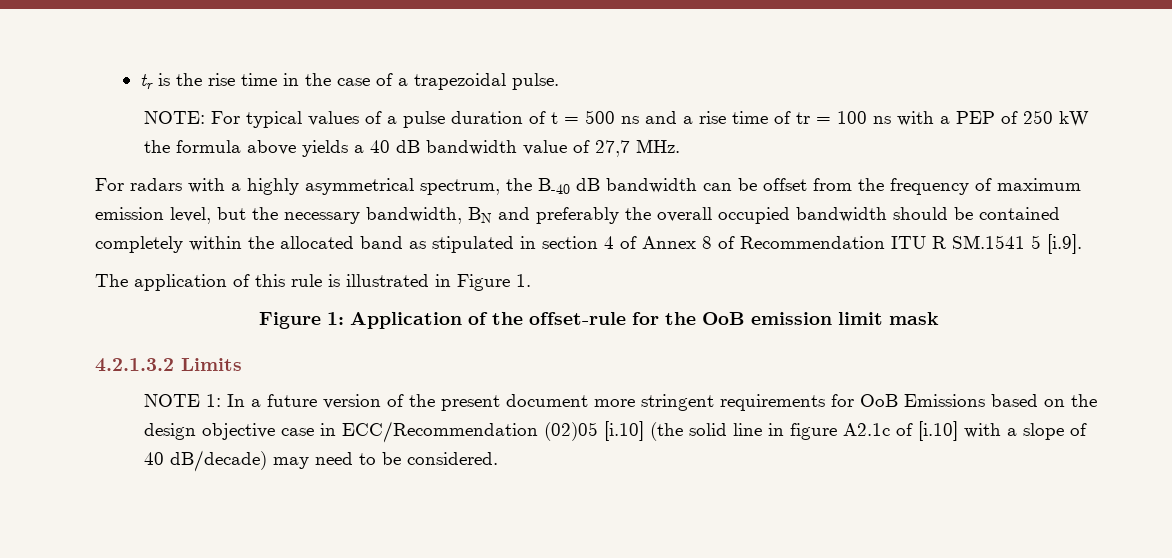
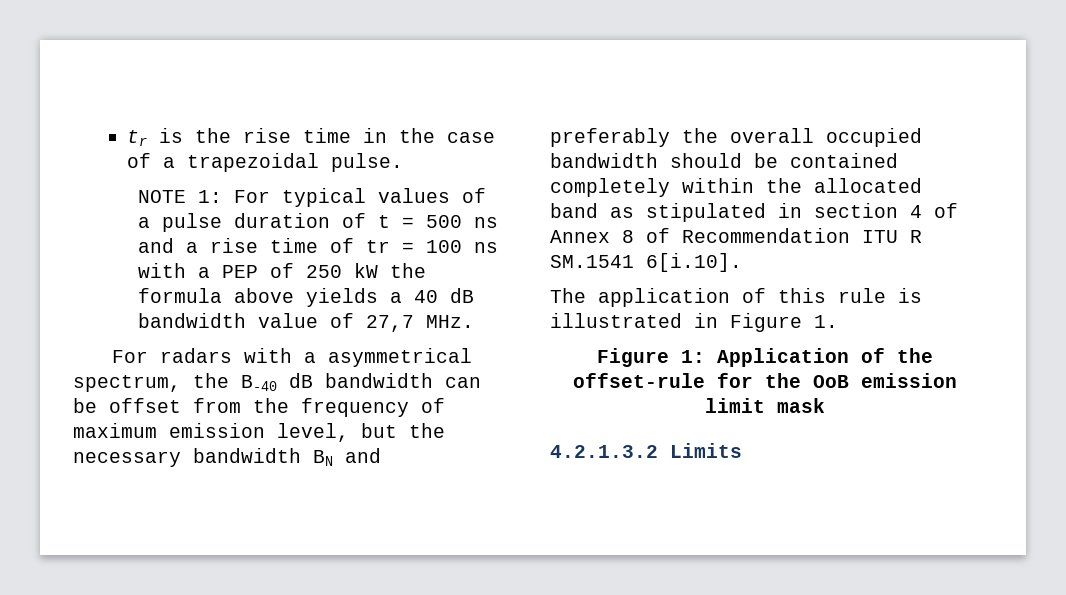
- NOTE: For typical values of a pulse duration of t = 500 ns and a rise time of tr = 100 ns with a PEP of 250 kW the formula above yields a 40 dB bandwidth value of 27,7 MHz.
+ NOTE 1: For typical values of a pulse duration of t = 500 ns and a rise time of tr = 100 ns with a PEP of 250 kW the formula above yields a 40 dB bandwidth value of 27,7 MHz.
- For radars with a highly asymmetrical spectrum, the B-40 dB bandwidth can be offset from the frequency of maximum emission level, but the necessary bandwidth, BN and preferably the overall occupied bandwidth should be contained completely within the allocated band as stipulated in section 4 of Annex 8 of Recommendation ITU R SM.1541 5 [i.9].
+ For radars with a asymmetrical spectrum, the B-40 dB bandwidth can be offset from the frequency of maximum emission level, but the necessary bandwidth BN and preferably the overall occupied bandwidth should be contained completely within the allocated band as stipulated in section 4 of Annex 8 of Recommendation ITU R SM.1541 6[i.10].
- NOTE 1: In a future version of the present document more stringent requirements for OoB Emissions based on the design objective case in ECC/Recommendation (02)05 [i.10] (the solid line in figure A2.1c of [i.10] with a slope of 40 dB/decade) may need to be considered.

